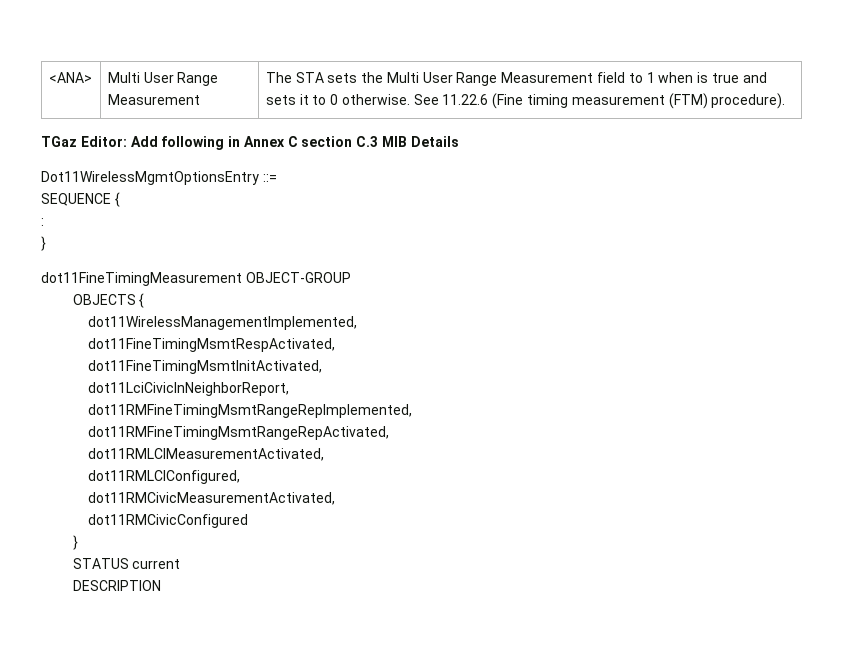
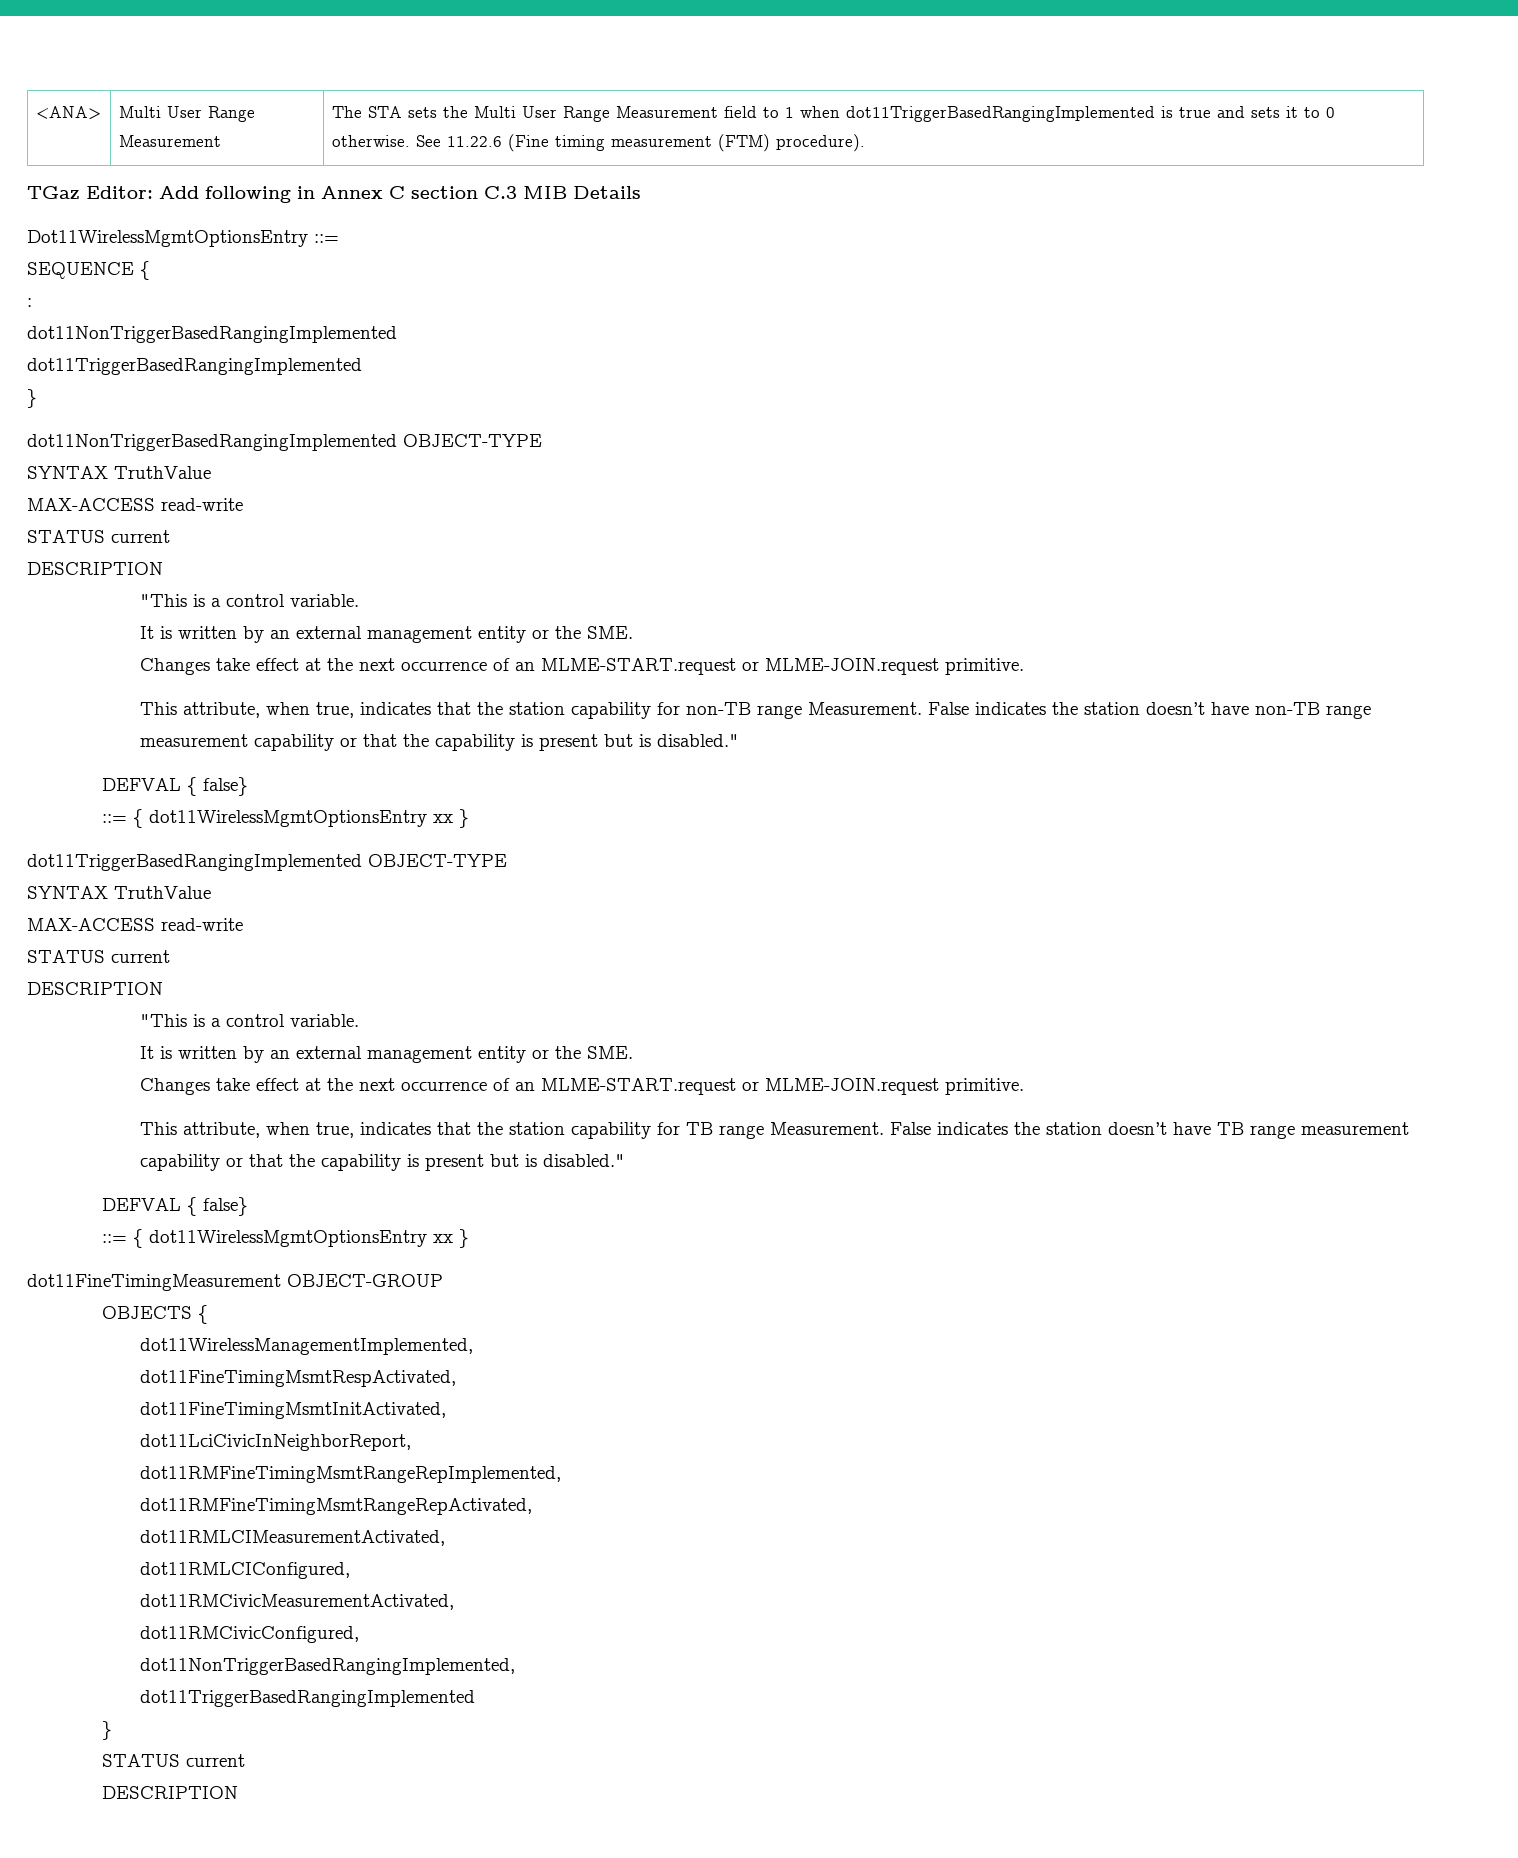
- <ANA> | Multi User Range Measurement | The STA sets the Multi User Range Measurement field to 1 when is true and sets it to 0 otherwise. See 11.22.6 (Fine timing measurement (FTM) procedure).
+ <ANA> | Multi User Range Measurement | The STA sets the Multi User Range Measurement field to 1 when dot11TriggerBasedRangingImplemented is true and sets it to 0 otherwise. See 11.22.6 (Fine timing measurement (FTM) procedure).
  :
+ dot11NonTriggerBasedRangingImplemented
+ dot11TriggerBasedRangingImplemented
  }
+ dot11NonTriggerBasedRangingImplemented OBJECT-TYPE
+ SYNTAX TruthValue
+ MAX-ACCESS read-write
+ STATUS current
+ DESCRIPTION
+ "This is a control variable.
+ It is written by an external management entity or the SME.
+ Changes take effect at the next occurrence of an MLME-START.request or MLME-JOIN.request primitive.
+ This attribute, when true, indicates that the station capability for non-TB range Measurement. False indicates the station doesn’t have non-TB range measurement capability or that the capability is present but is disabled."
+ DEFVAL { false}
+ ::= { dot11WirelessMgmtOptionsEntry xx }
+ dot11TriggerBasedRangingImplemented OBJECT-TYPE
+ SYNTAX TruthValue
+ MAX-ACCESS read-write
+ STATUS current
+ DESCRIPTION
+ "This is a control variable.
+ It is written by an external management entity or the SME.
+ Changes take effect at the next occurrence of an MLME-START.request or MLME-JOIN.request primitive.
+ This attribute, when true, indicates that the station capability for TB range Measurement. False indicates the station doesn’t have TB range measurement capability or that the capability is present but is disabled."
+ DEFVAL { false}
+ ::= { dot11WirelessMgmtOptionsEntry xx }
- dot11RMCivicConfigured
+ dot11RMCivicConfigured,
+ dot11NonTriggerBasedRangingImplemented,
+ dot11TriggerBasedRangingImplemented

